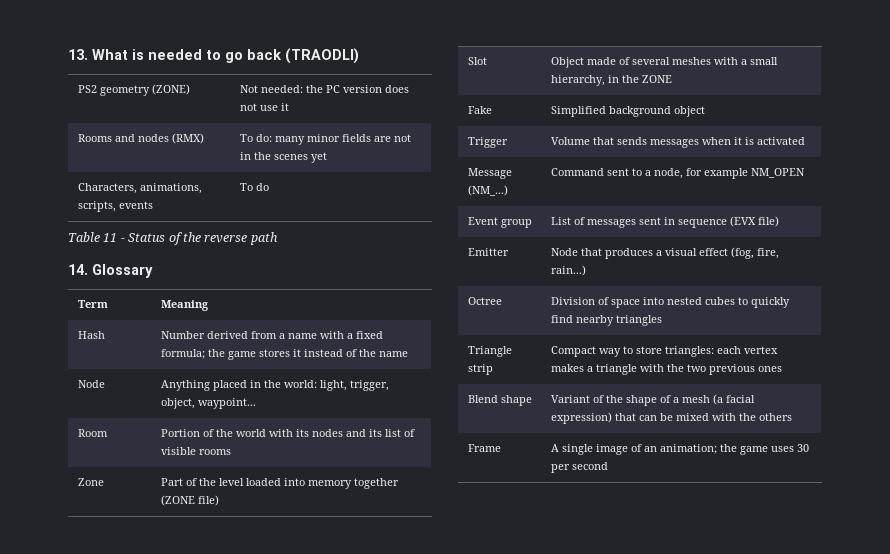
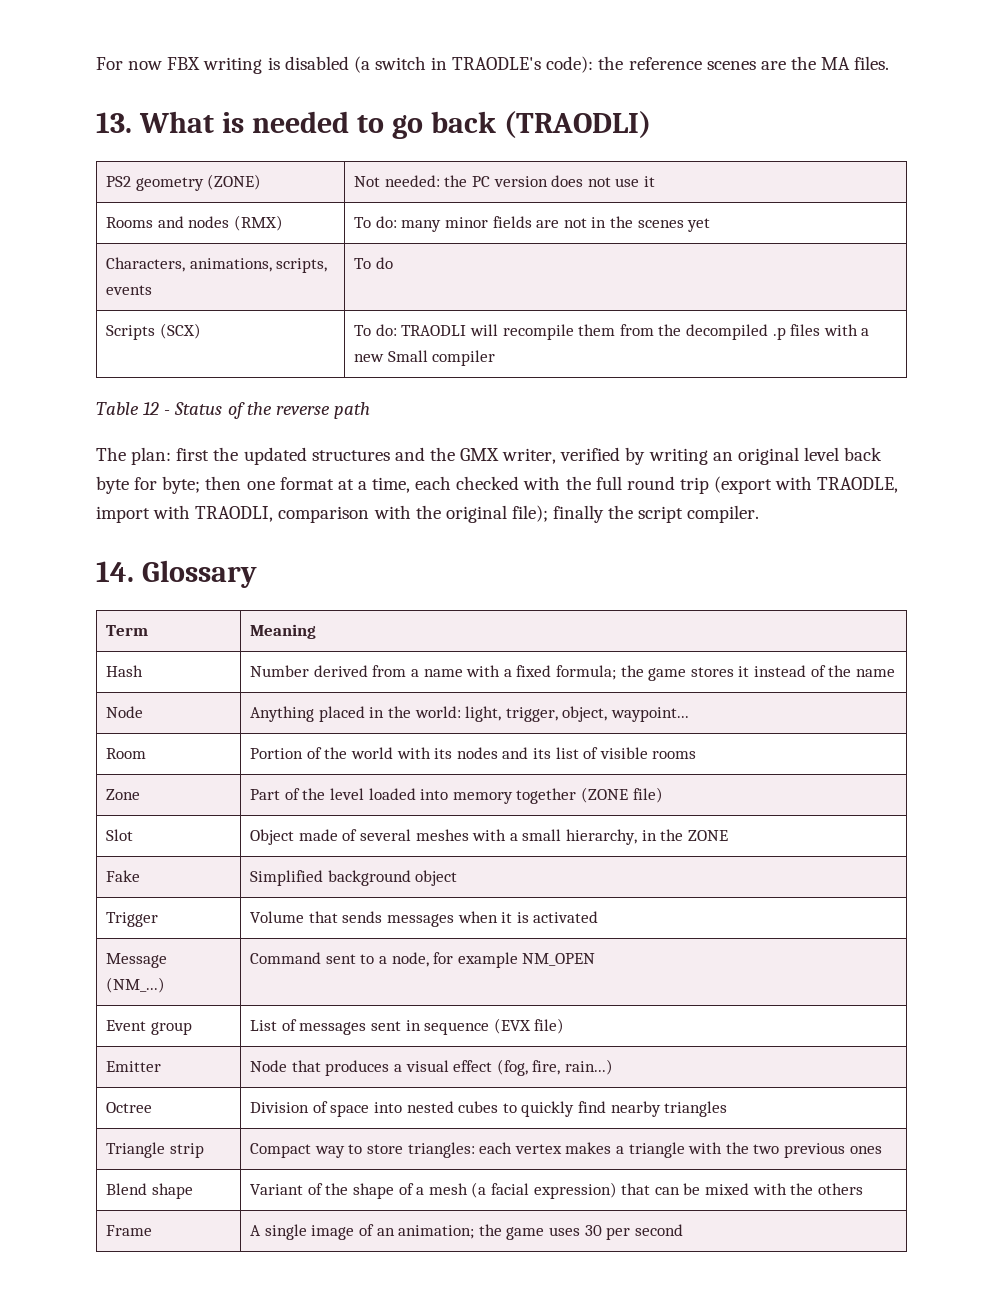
+ For now FBX writing is disabled (a switch in TRAODLE's code): the reference scenes are the MA files.
+ Scripts (SCX) | To do: TRAODLI will recompile them from the decompiled .p files with a new Small compiler
- Table 11 - Status of the reverse path
+ Table 12 - Status of the reverse path
+ The plan: first the updated structures and the GMX writer, verified by writing an original level back byte for byte; then one format at a time, each checked with the full round trip (export with TRAODLE, import with TRAODLI, comparison with the original file); finally the script compiler.

